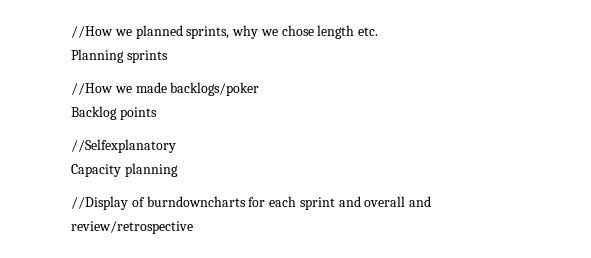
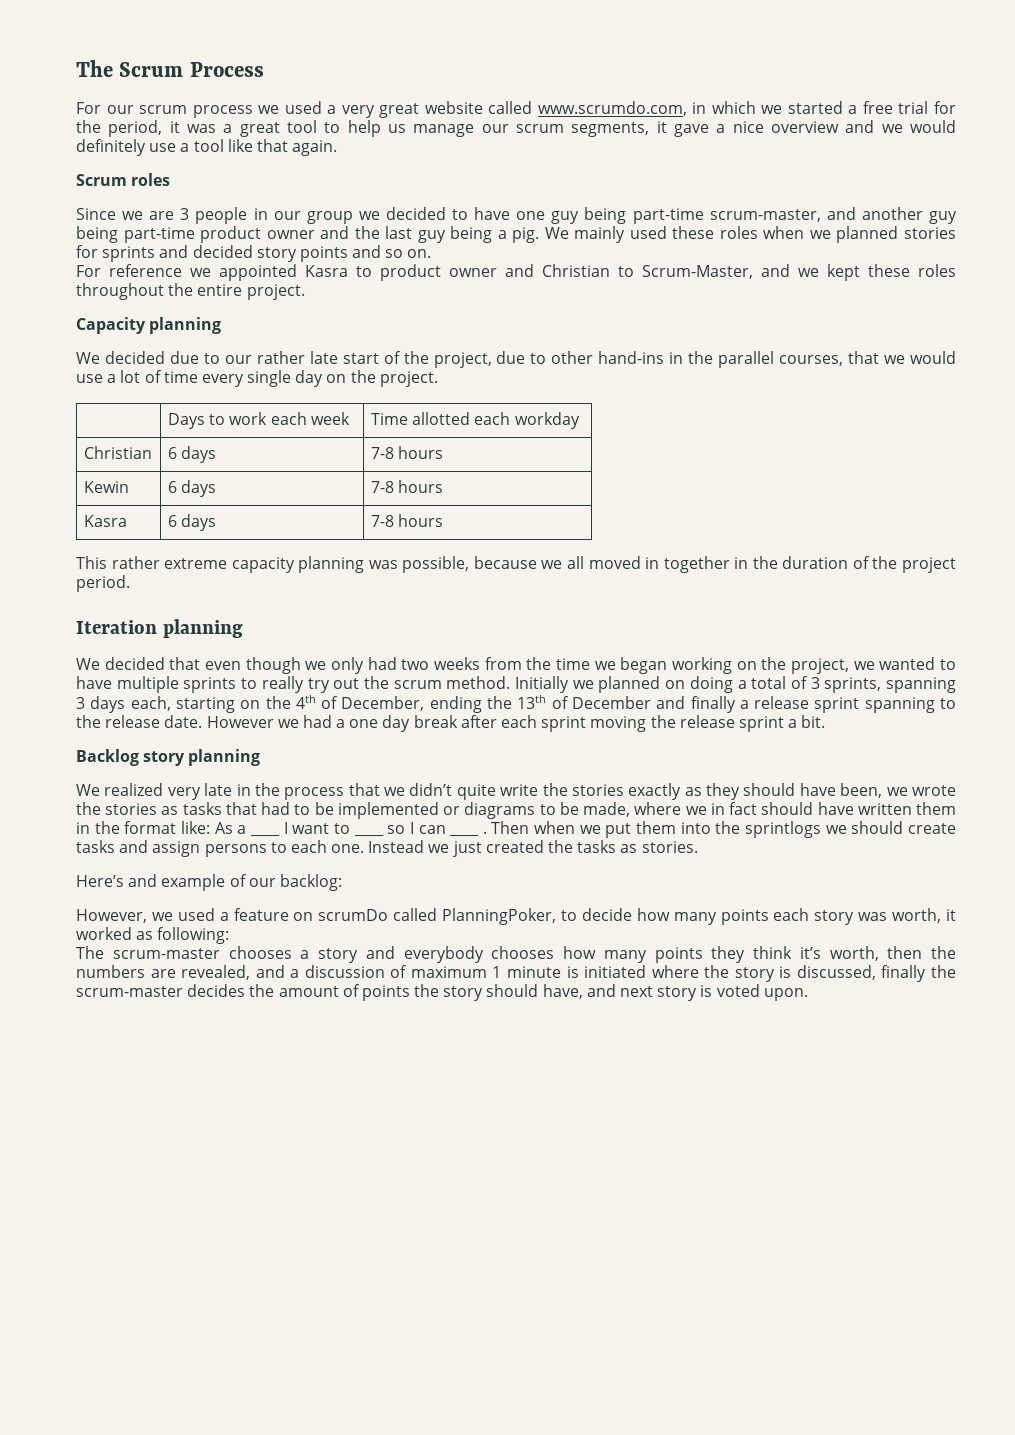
- //How we planned sprints, why we chose length etc.
- Planning sprints
- //How we made backlogs/poker
- Backlog points
- //Selfexplanatory
+ The Scrum Process
+ For our scrum process we used a very great website called www.scrumdo.com, in which we started a free trial for the period, it was a great tool to help us manage our scrum segments, it gave a nice overview and we would definitely use a tool like that again.
+ Scrum roles
+ Since we are 3 people in our group we decided to have one guy being part-time scrum-master, and another guy being part-time product owner and the last guy being a pig. We mainly used these roles when we planned stories for sprints and decided story points and so on.
+ For reference we appointed Kasra to product owner and Christian to Scrum-Master, and we kept these roles throughout the entire project.
  Capacity planning
- //Display of burndowncharts for each sprint and overall and review/retrospective
+ We decided due to our rather late start of the project, due to other hand-ins in the parallel courses, that we would use a lot of time every single day on the project.
+ | Days to work each week | Time allotted each workday
+ Christian | 6 days | 7-8 hours
+ Kewin | 6 days | 7-8 hours
+ Kasra | 6 days | 7-8 hours
+ This rather extreme capacity planning was possible, because we all moved in together in the duration of the project period.
+ Iteration planning
+ We decided that even though we only had two weeks from the time we began working on the project, we wanted to have multiple sprints to really try out the scrum method. Initially we planned on doing a total of 3 sprints, spanning 3 days each, starting on the 4th of December, ending the 13th of December and finally a release sprint spanning to the release date. However we had a one day break after each sprint moving the release sprint a bit.
+ Backlog story planning
+ We realized very late in the process that we didn’t quite write the stories exactly as they should have been, we wrote the stories as tasks that had to be implemented or diagrams to be made, where we in fact should have written them in the format like: As a ____ I want to ____ so I can ____ . Then when we put them into the sprintlogs we should create tasks and assign persons to each one. Instead we just created the tasks as stories.
+ Here’s and example of our backlog:
+ However, we used a feature on scrumDo called PlanningPoker, to decide how many points each story was worth, it worked as following:
+ The scrum-master chooses a story and everybody chooses how many points they think it’s worth, then the numbers are revealed, and a discussion of maximum 1 minute is initiated where the story is discussed, finally the scrum-master decides the amount of points the story should have, and next story is voted upon.

